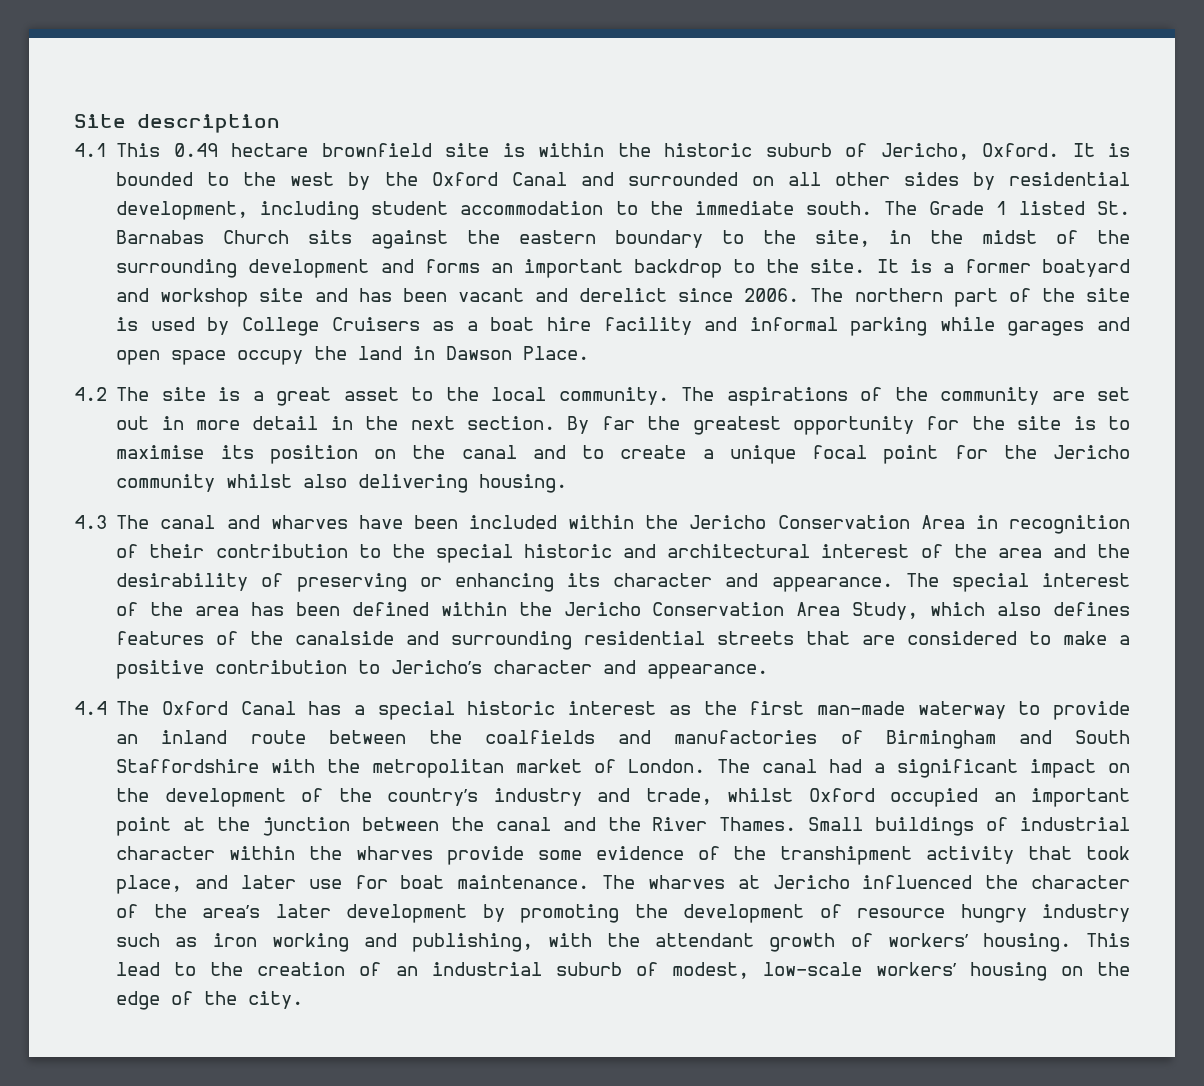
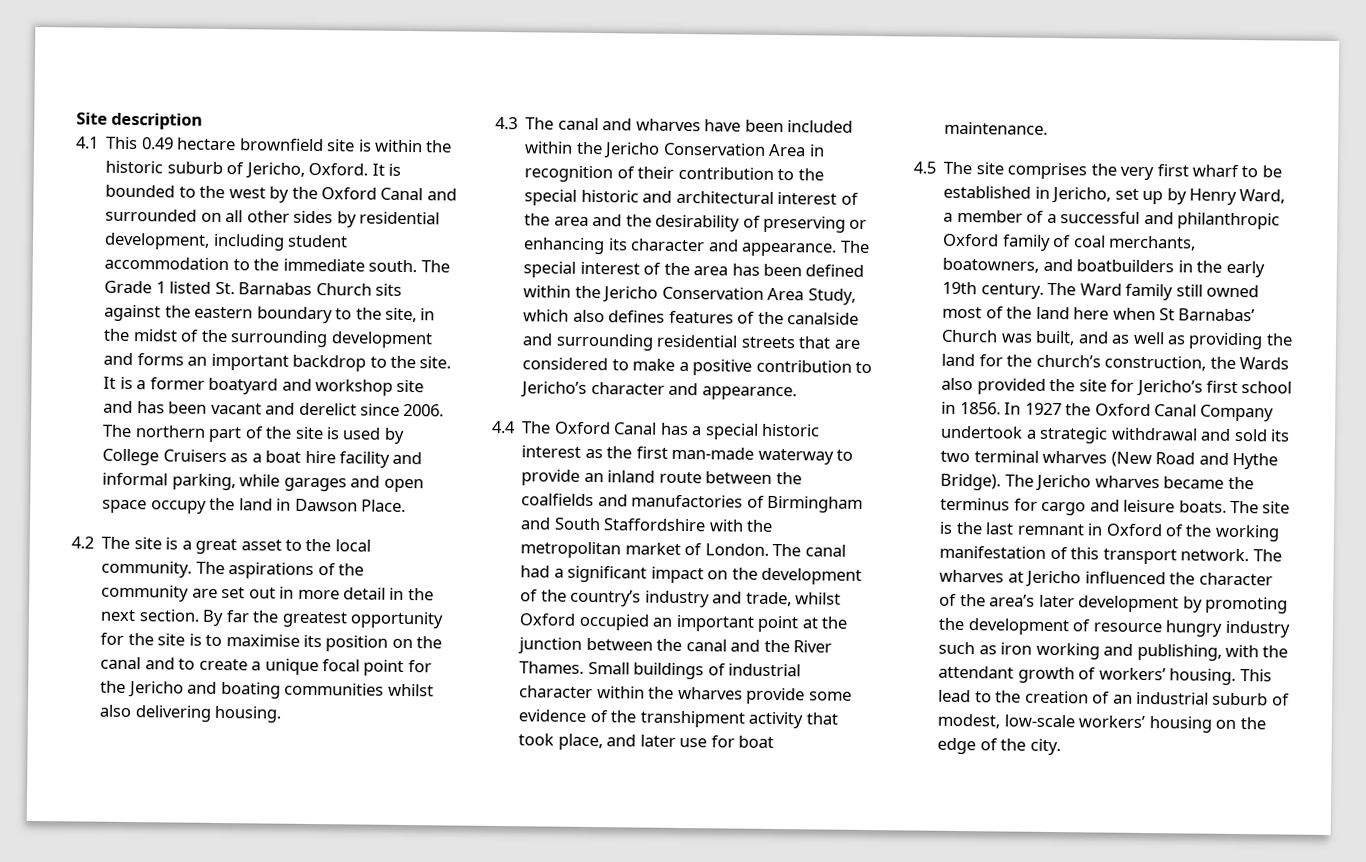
- The northern part of the site is used by College Cruisers as a boat hire facility and informal parking while garages and open space occupy the land in Dawson Place.
+ The northern part of the site is used by College Cruisers as a boat hire facility and informal parking, while garages and open space occupy the land in Dawson Place.
- By far the greatest opportunity for the site is to maximise its position on the canal and to create a unique focal point for the Jericho community whilst also delivering housing.
+ By far the greatest opportunity for the site is to maximise its position on the canal and to create a unique focal point for the Jericho and boating communities whilst also delivering housing.
- Small buildings of industrial character within the wharves provide some evidence of the transhipment activity that took place, and later use for boat maintenance. The wharves at Jericho influenced the character of the area’s later development by promoting the development of resource hungry industry such as iron working and publishing, with the attendant growth of workers’ housing.
+ Small buildings of industrial character within the wharves provide some evidence of the transhipment activity that took place, and later use for boat maintenance.
+ 4.5 The site comprises the very first wharf to be established in Jericho, set up by Henry Ward, a member of a successful and philanthropic Oxford family of coal merchants, boatowners, and boatbuilders in the early 19th century. The Ward family still owned most of the land here when St Barnabas’ Church was built, and as well as providing the land for the church’s construction, the Wards also provided the site for Jericho’s first school in 1856. In 1927 the Oxford Canal Company undertook a strategic withdrawal and sold its two terminal wharves (New Road and Hythe Bridge). The Jericho wharves became the terminus for cargo and leisure boats. The site is the last remnant in Oxford of the working manifestation of this transport network. The wharves at Jericho influenced the character of the area’s later development by promoting the development of resource hungry industry such as iron working and publishing, with the attendant growth of workers’ housing.

